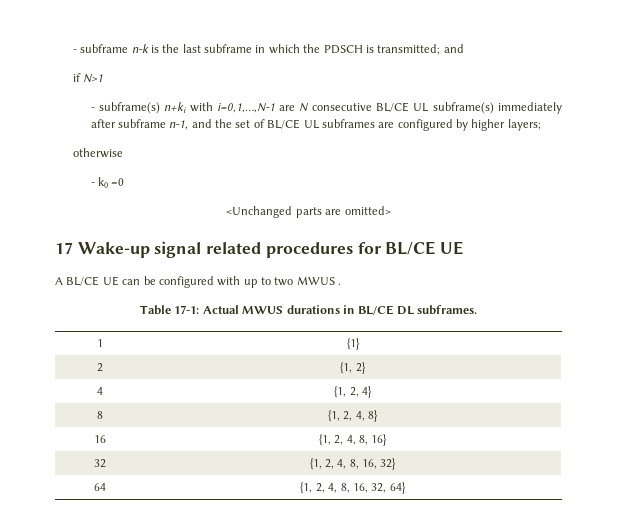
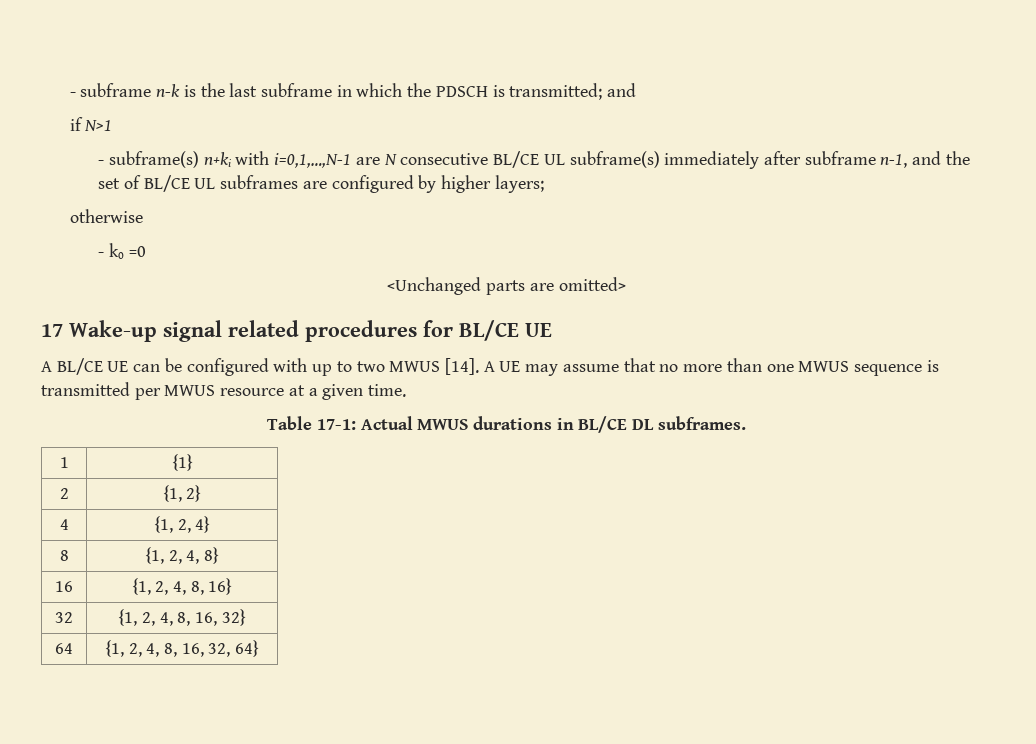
- A BL/CE UE can be configured with up to two MWUS .
+ A BL/CE UE can be configured with up to two MWUS [14]. A UE may assume that no more than one MWUS sequence is transmitted per MWUS resource at a given time.

